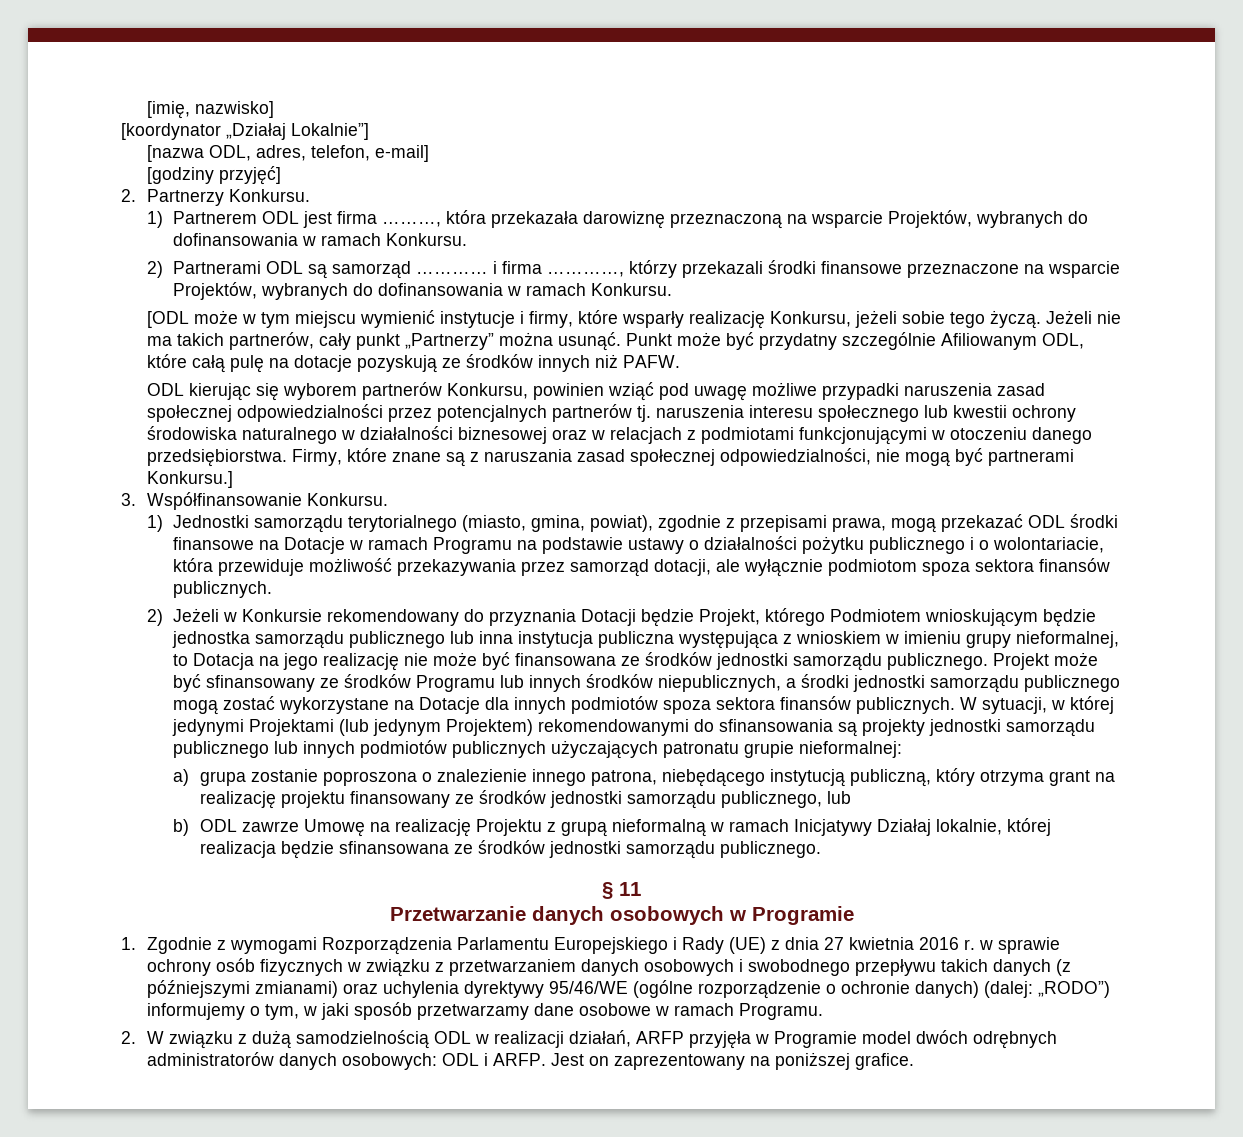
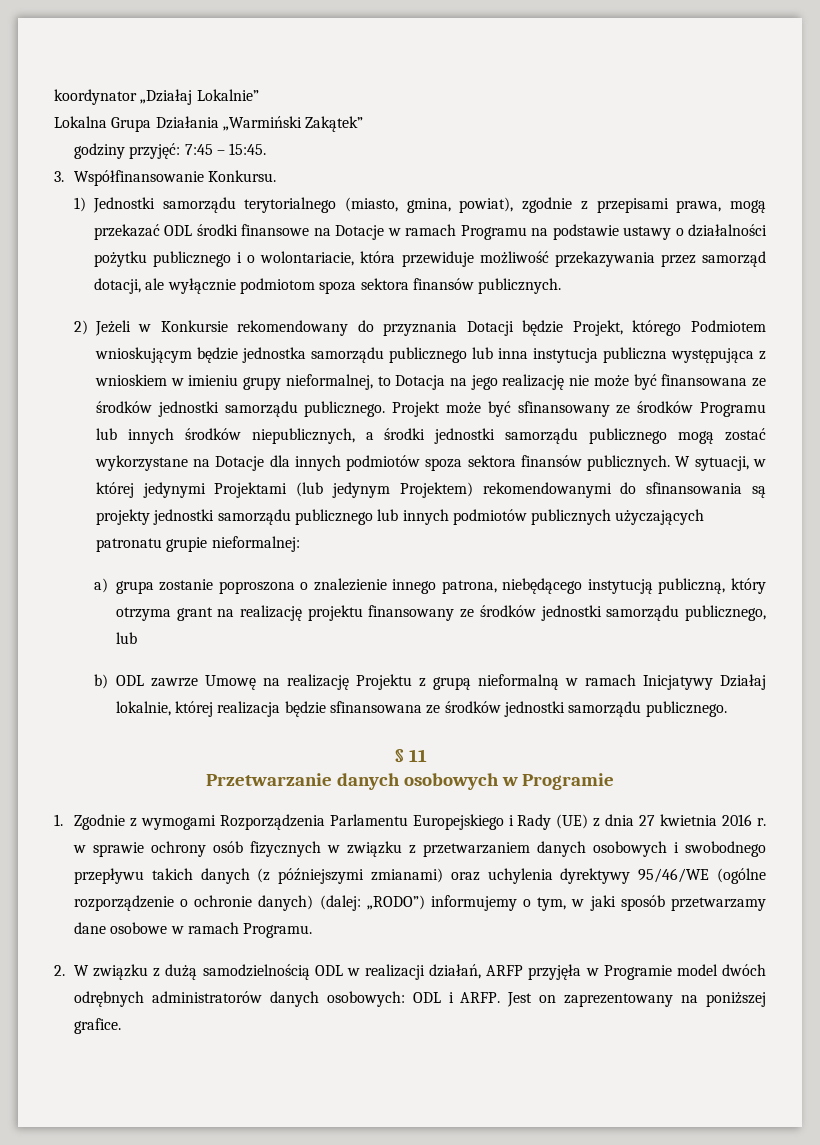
- [imię, nazwisko]
- [koordynator „Działaj Lokalnie”]
- [nazwa ODL, adres, telefon, e-mail]
- [godziny przyjęć]
- 2. Partnerzy Konkursu.
- 1) Partnerem ODL jest firma ………, która przekazała darowiznę przeznaczoną na wsparcie Projektów, wybranych do dofinansowania w ramach Konkursu.
- 2) Partnerami ODL są samorząd ………… i firma …………, którzy przekazali środki finansowe przeznaczone na wsparcie Projektów, wybranych do dofinansowania w ramach Konkursu.
- [ODL może w tym miejscu wymienić instytucje i firmy, które wsparły realizację Konkursu, jeżeli sobie tego życzą. Jeżeli nie ma takich partnerów, cały punkt „Partnerzy” można usunąć. Punkt może być przydatny szczególnie Afiliowanym ODL, które całą pulę na dotacje pozyskują ze środków innych niż PAFW.
- ODL kierując się wyborem partnerów Konkursu, powinien wziąć pod uwagę możliwe przypadki naruszenia zasad społecznej odpowiedzialności przez potencjalnych partnerów tj. naruszenia interesu społecznego lub kwestii ochrony środowiska naturalnego w działalności biznesowej oraz w relacjach z podmiotami funkcjonującymi w otoczeniu danego przedsiębiorstwa. Firmy, które znane są z naruszania zasad społecznej odpowiedzialności, nie mogą być partnerami Konkursu.]
+ koordynator „Działaj Lokalnie”
+ Lokalna Grupa Działania „Warmiński Zakątek”
+ godziny przyjęć: 7:45 – 15:45.

